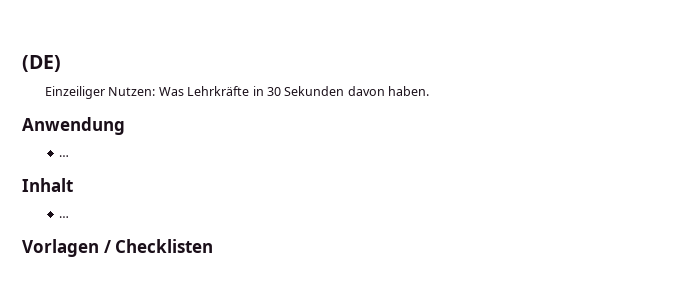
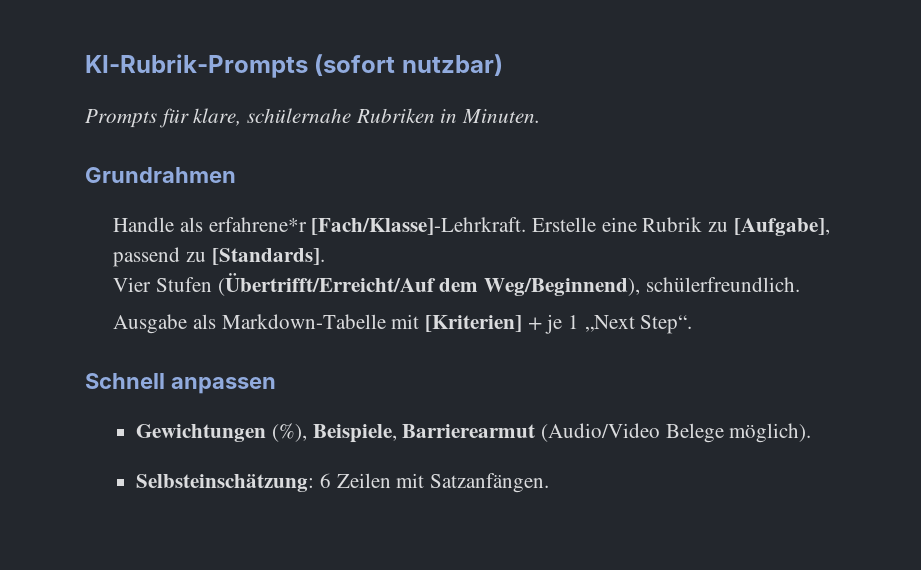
- (DE)
- Einzeiliger Nutzen: Was Lehrkräfte in 30 Sekunden davon haben.
- Anwendung
- …
- Inhalt
- …
- Vorlagen / Checklisten
+ KI-Rubrik-Prompts (sofort nutzbar)
+ Prompts für klare, schülernahe Rubriken in Minuten.
+ Grundrahmen
+ Handle als erfahrene*r [Fach/Klasse]-Lehrkraft. Erstelle eine Rubrik zu [Aufgabe], passend zu [Standards].
+ Vier Stufen (Übertrifft/Erreicht/Auf dem Weg/Beginnend), schülerfreundlich.
+ Ausgabe als Markdown-Tabelle mit [Kriterien] + je 1 „Next Step“.
+ Schnell anpassen
+ Gewichtungen (%), Beispiele, Barrierearmut (Audio/Video Belege möglich).
+ Selbsteinschätzung: 6 Zeilen mit Satzanfängen.

